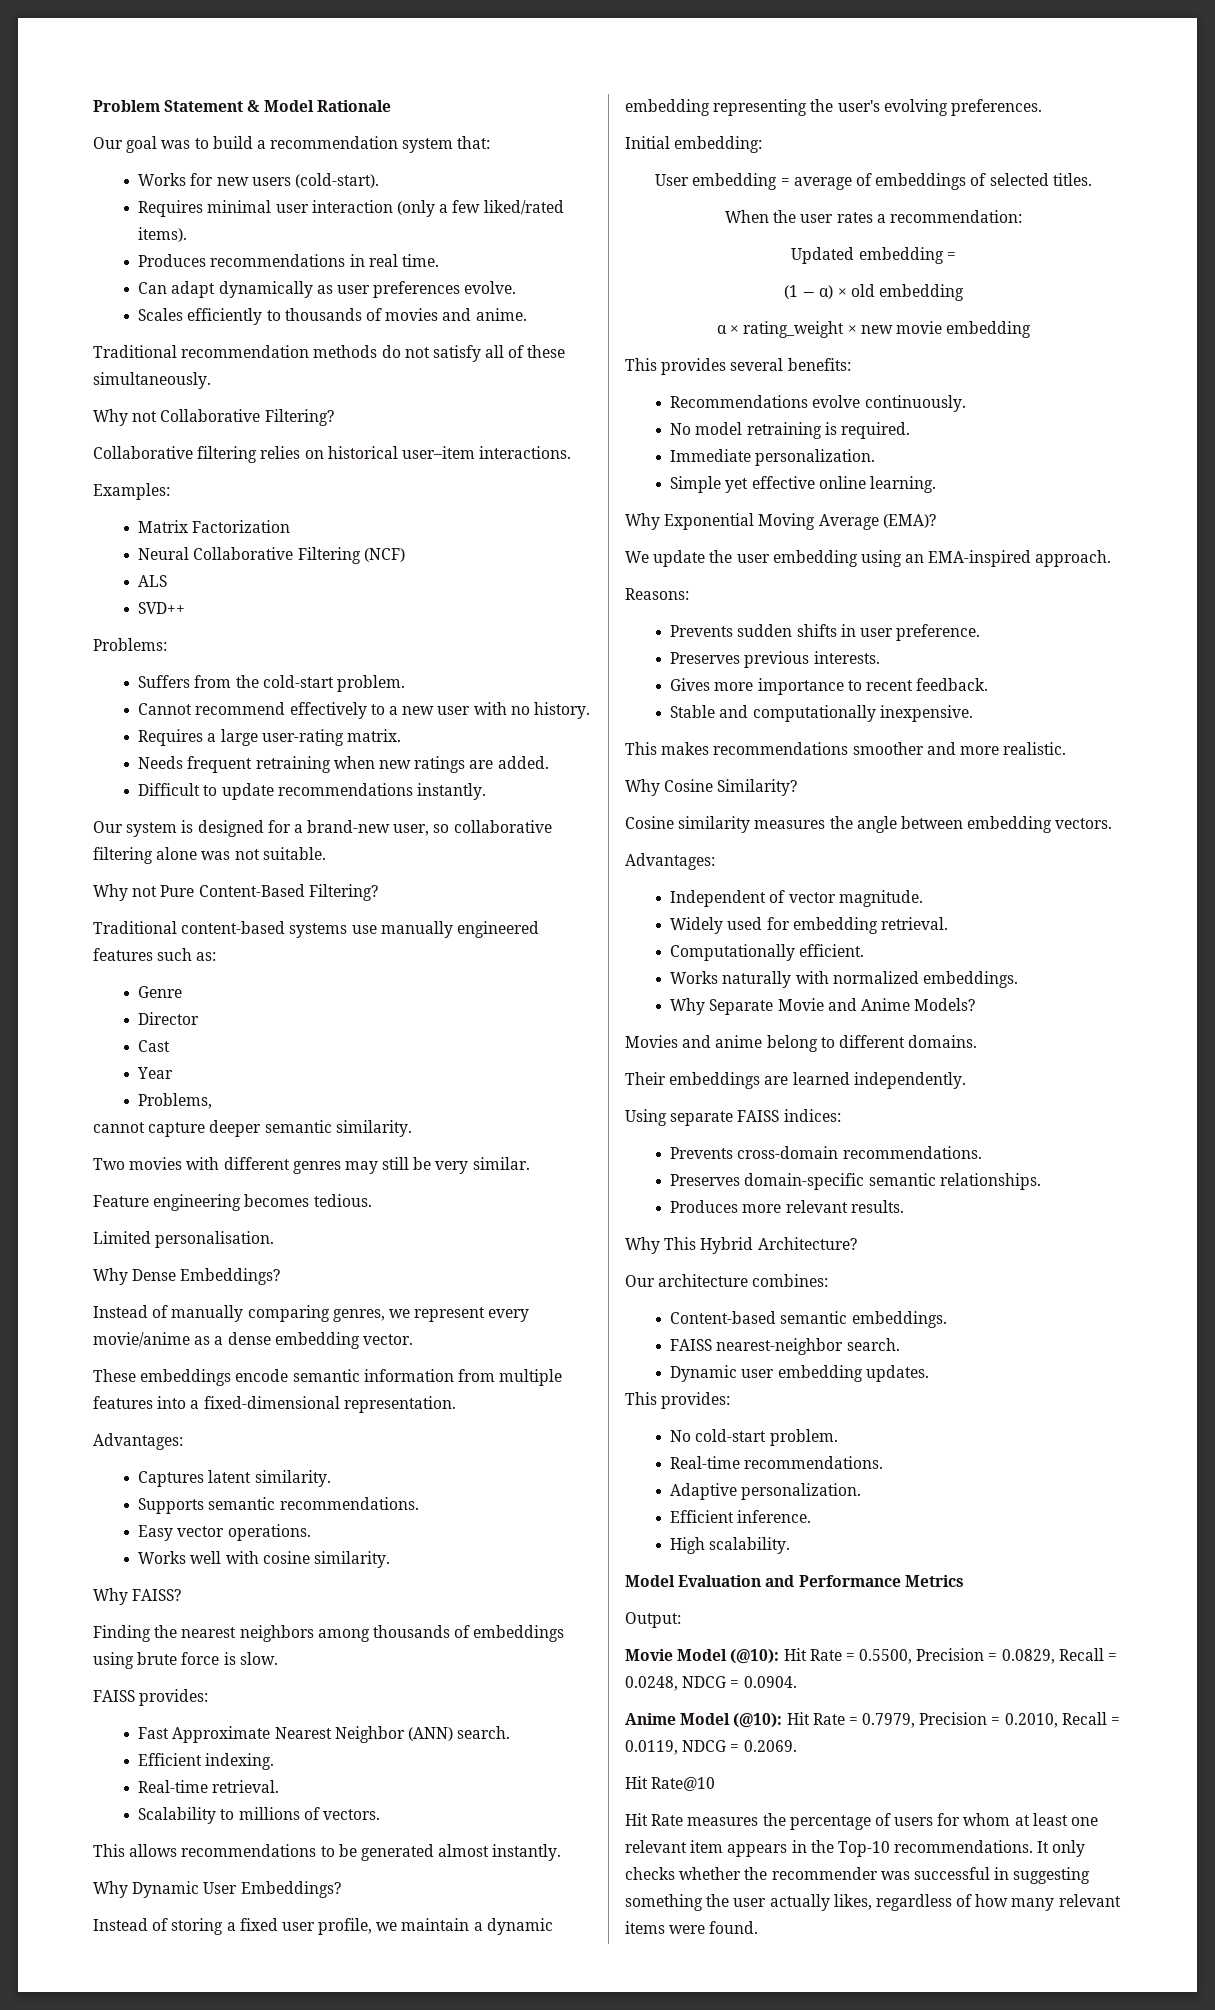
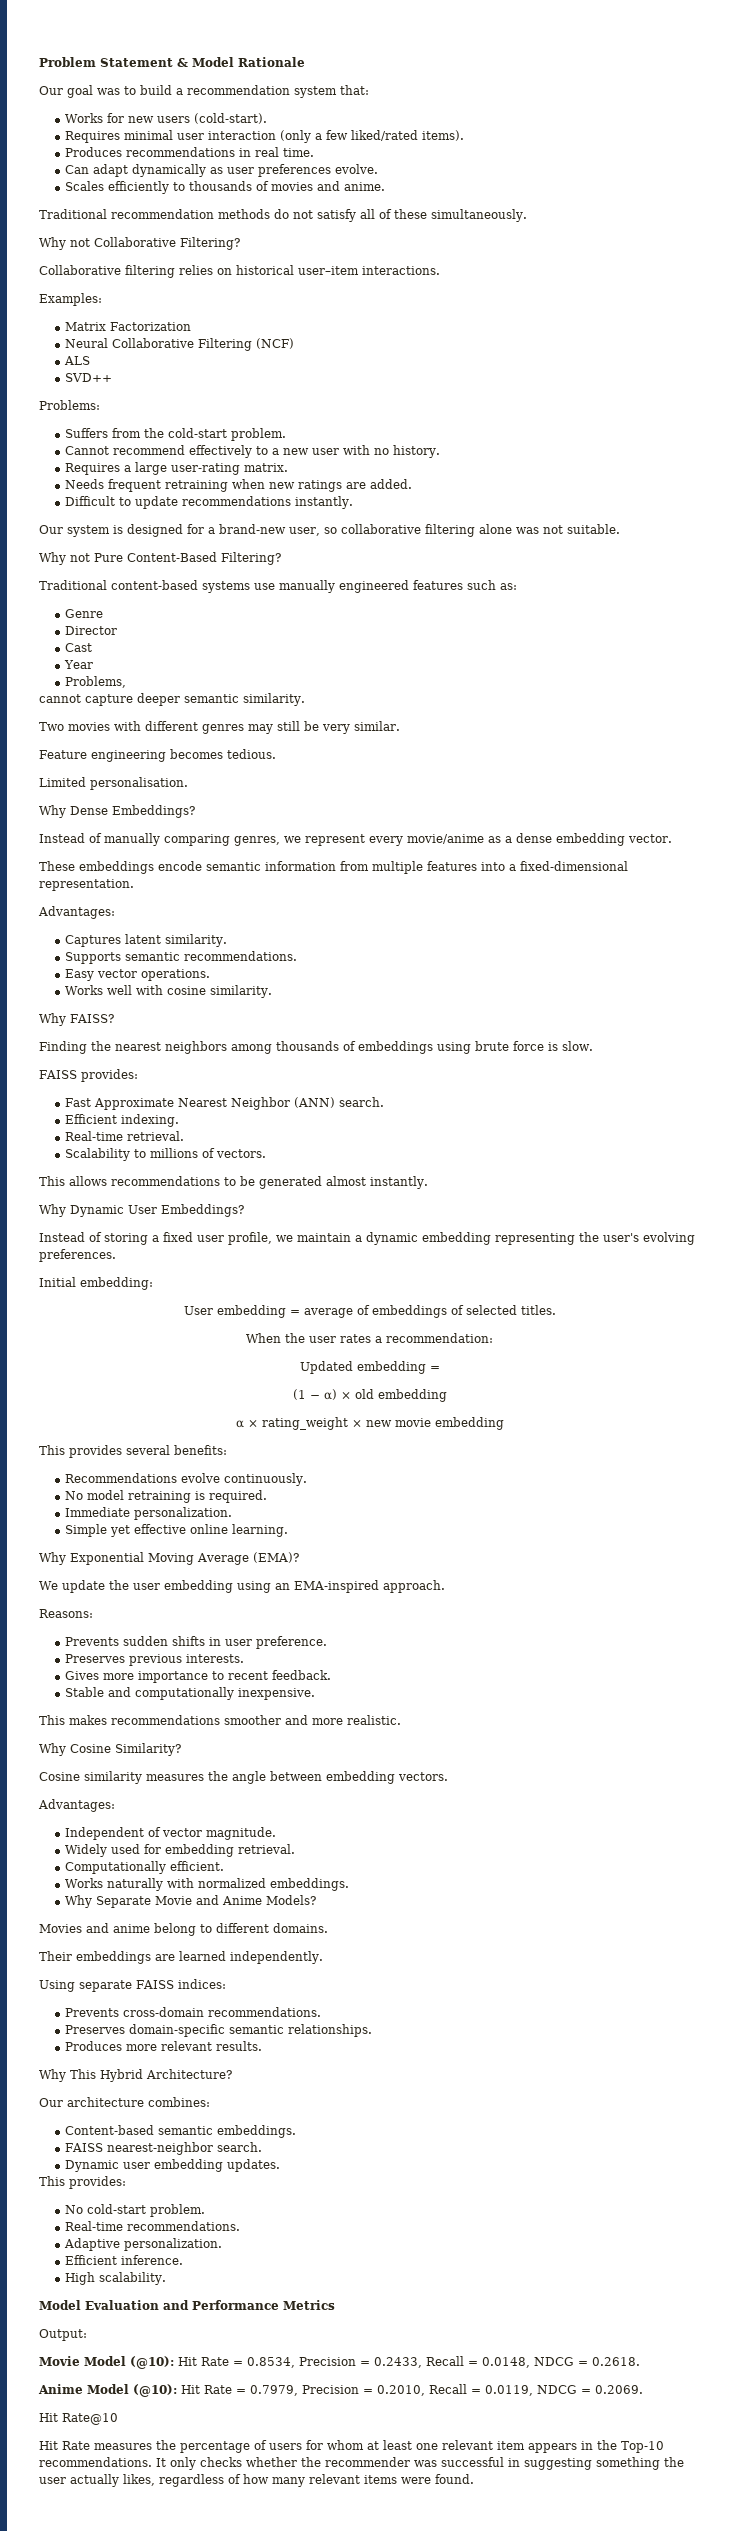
- Movie Model (@10): Hit Rate = 0.5500, Precision = 0.0829, Recall = 0.0248, NDCG = 0.0904.
+ Movie Model (@10): Hit Rate = 0.8534, Precision = 0.2433, Recall = 0.0148, NDCG = 0.2618.

